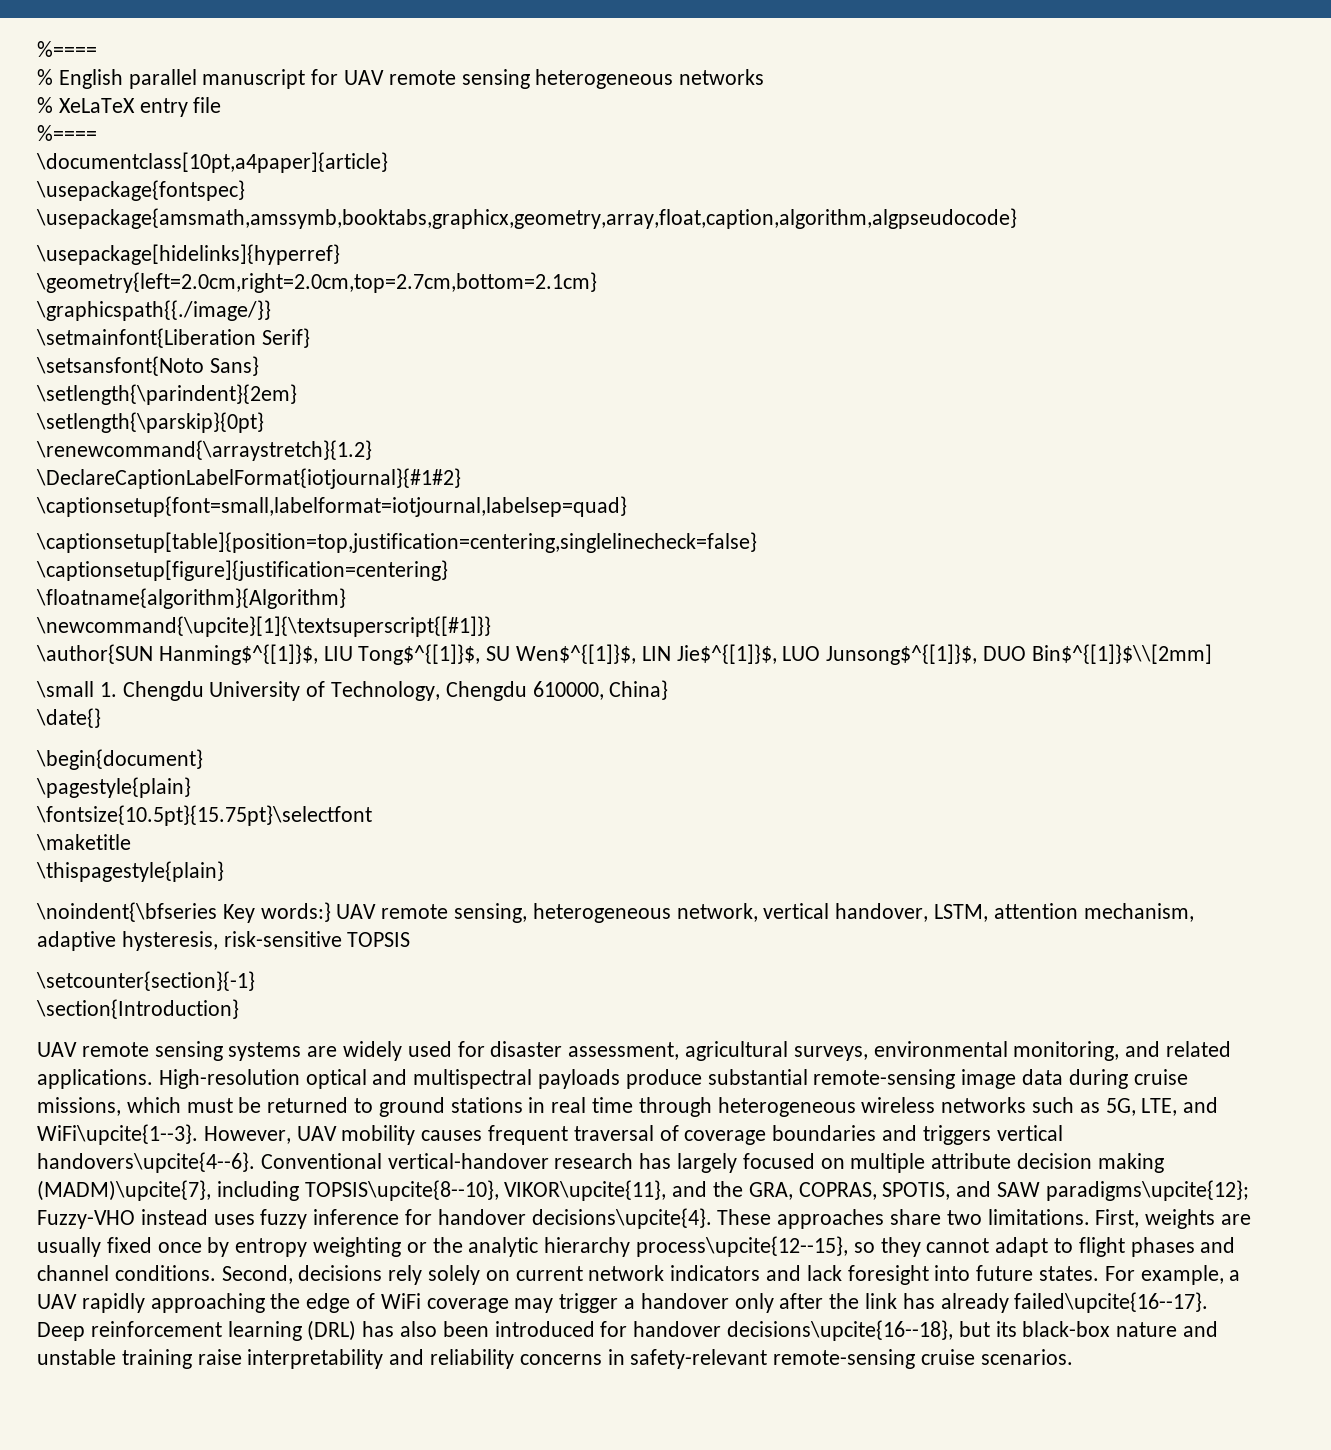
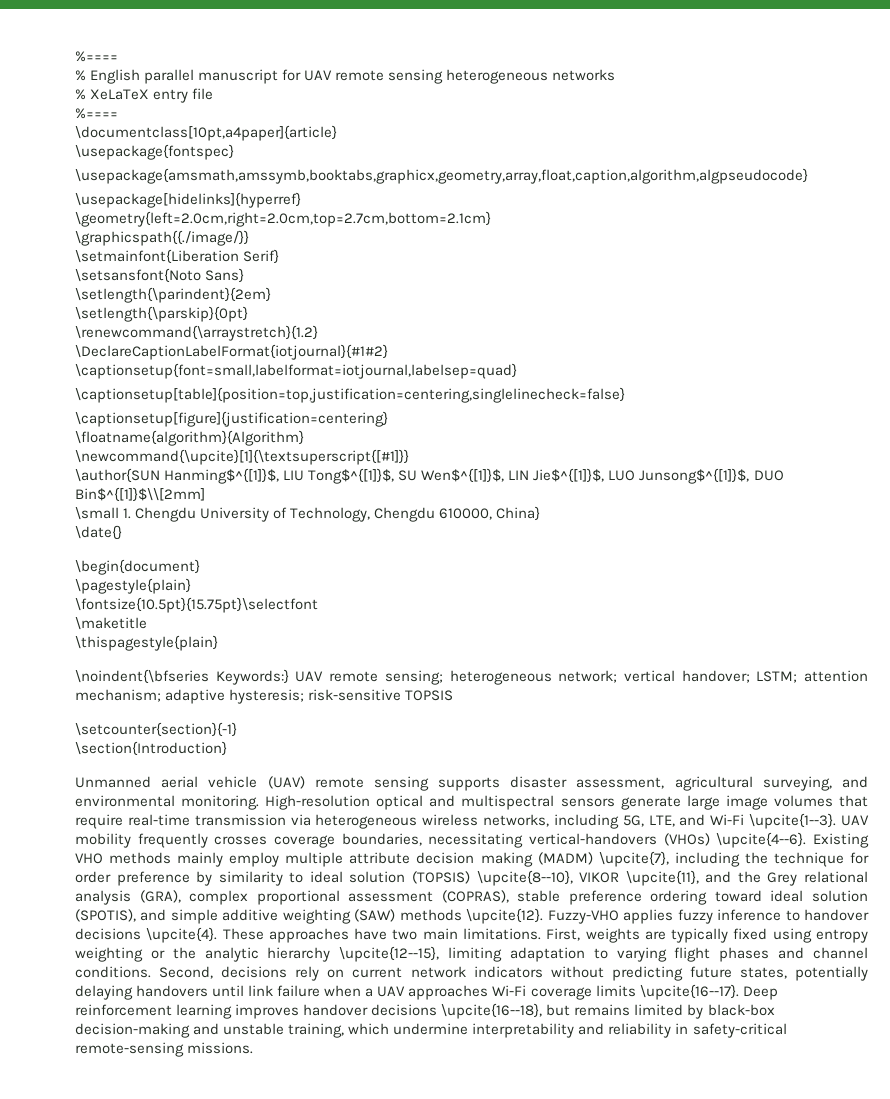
- \noindent{\bfseries Key words:} UAV remote sensing, heterogeneous network, vertical handover, LSTM, attention mechanism, adaptive hysteresis, risk-sensitive TOPSIS
+ \noindent{\bfseries Keywords:} UAV remote sensing; heterogeneous network; vertical handover; LSTM; attention mechanism; adaptive hysteresis; risk-sensitive TOPSIS
  \setcounter{section}{-1}
  \section{Introduction}
- UAV remote sensing systems are widely used for disaster assessment, agricultural surveys, environmental monitoring, and related applications. High-resolution optical and multispectral payloads produce substantial remote-sensing image data during cruise missions, which must be returned to ground stations in real time through heterogeneous wireless networks such as 5G, LTE, and WiFi\upcite{1--3}. However, UAV mobility causes frequent traversal of coverage boundaries and triggers vertical handovers\upcite{4--6}. Conventional vertical-handover research has largely focused on multiple attribute decision making (MADM)\upcite{7}, including TOPSIS\upcite{8--10}, VIKOR\upcite{11}, and the GRA, COPRAS, SPOTIS, and SAW paradigms\upcite{12}; Fuzzy-VHO instead uses fuzzy inference for handover decisions\upcite{4}. These approaches share two limitations. First, weights are usually fixed once by entropy weighting or the analytic hierarchy process\upcite{12--15}, so they cannot adapt to flight phases and channel conditions.
+ Unmanned aerial vehicle (UAV) remote sensing supports disaster assessment, agricultural surveying, and environmental monitoring. High-resolution optical and multispectral sensors generate large image volumes that require real-time transmission via heterogeneous wireless networks, including 5G, LTE, and Wi-Fi \upcite{1--3}. UAV mobility frequently crosses coverage boundaries, necessitating vertical-handovers (VHOs) \upcite{4--6}. Existing VHO methods mainly employ multiple attribute decision making (MADM) \upcite{7}, including the technique for order preference by similarity to ideal solution (TOPSIS) \upcite{8--10}, VIKOR \upcite{11}, and the Grey relational analysis (GRA), complex proportional assessment (COPRAS), stable preference ordering toward ideal solution (SPOTIS), and simple additive weighting (SAW) methods \upcite{12}. Fuzzy-VHO applies fuzzy inference to handover decisions \upcite{4}. These approaches have two main limitations. First, weights are typically fixed using entropy weighting or the analytic hierarchy \upcite{12--15}, limiting adaptation to varying flight phases and channel conditions.
- Second, decisions rely solely on current network indicators and lack foresight into future states. For example, a UAV rapidly approaching the edge of WiFi coverage may trigger a handover only after the link has already failed\upcite{16--17}. Deep reinforcement learning (DRL) has also been introduced for handover decisions\upcite{16--18}, but its black-box nature and unstable training raise interpretability and reliability concerns in safety-relevant remote-sensing cruise scenarios.
+ Second, decisions rely on current network indicators without predicting future states, potentially delaying handovers until link failure when a UAV approaches Wi-Fi coverage limits \upcite{16--17}. Deep reinforcement learning improves handover decisions \upcite{16--18}, but remains limited by black-box decision-making and unstable training, which undermine interpretability and reliability in safety-critical remote-sensing missions.

